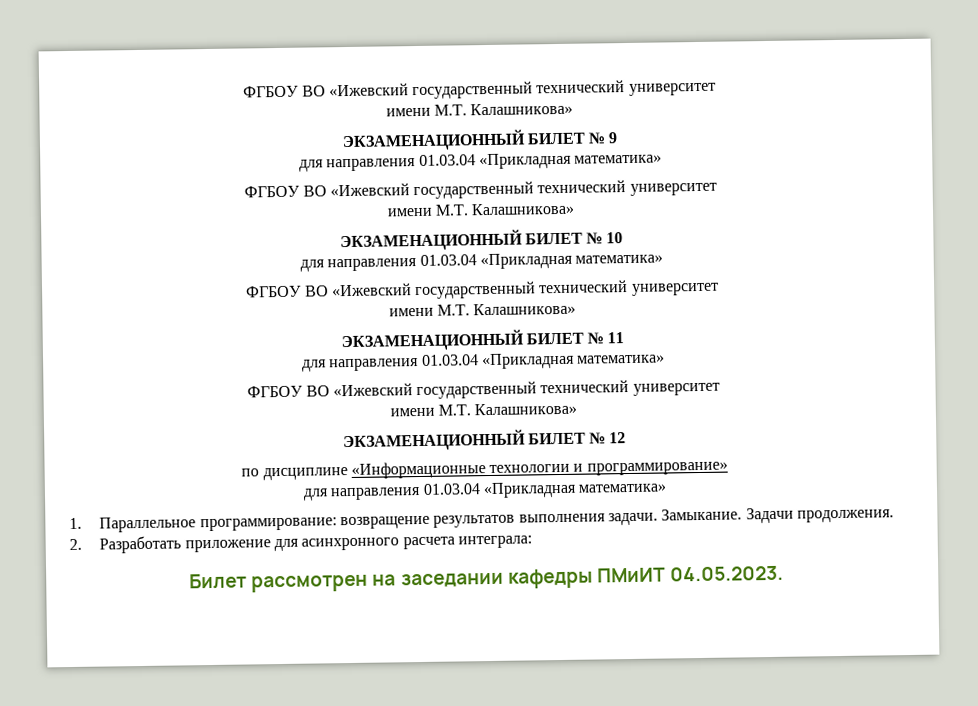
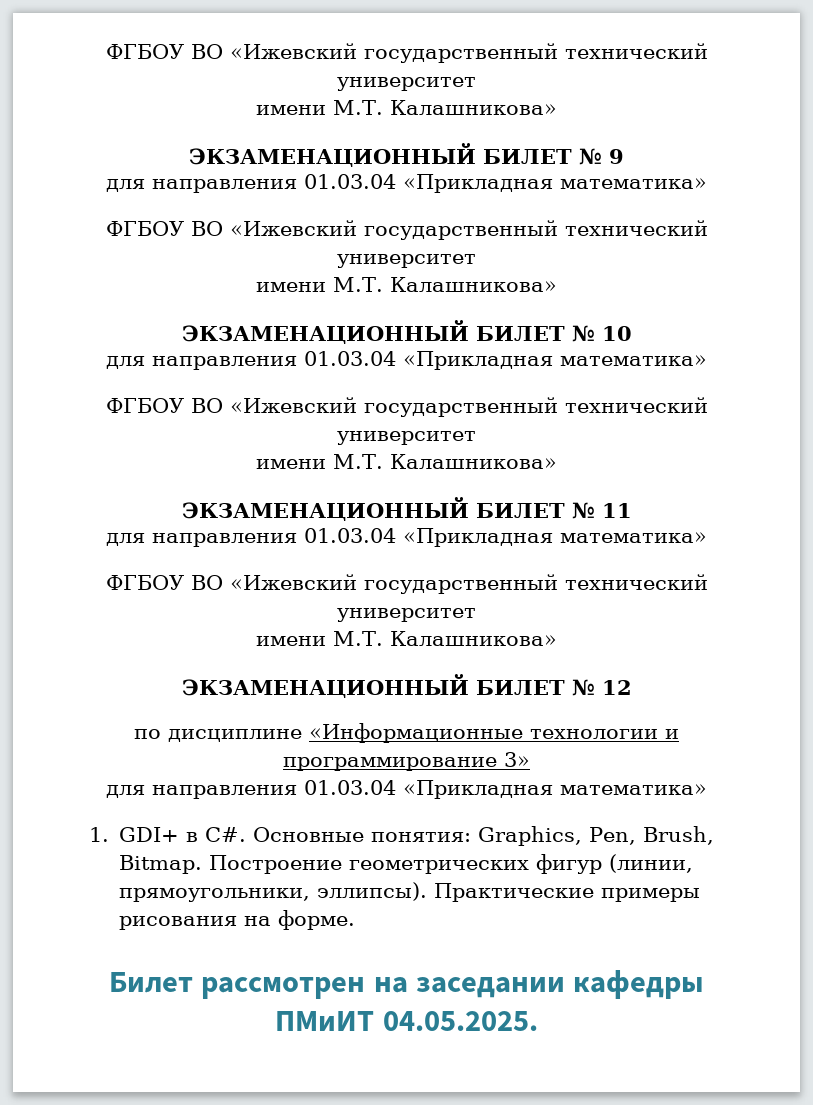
- по дисциплине «Информационные технологии и программирование»
+ по дисциплине «Информационные технологии и программирование 3»
- 1. Параллельное программирование: возвращение результатов выполнения задачи. Замыкание. Задачи продолжения.
- 2. Разработать приложение для асинхронного расчета интеграла:
+ 1. GDI+ в C#. Основные понятия: Graphics, Pen, Brush, Bitmap. Построение геометрических фигур (линии, прямоугольники, эллипсы). Практические примеры рисования на форме.
- Билет рассмотрен на заседании кафедры ПМиИТ 04.05.2023.
+ Билет рассмотрен на заседании кафедры ПМиИТ 04.05.2025.

